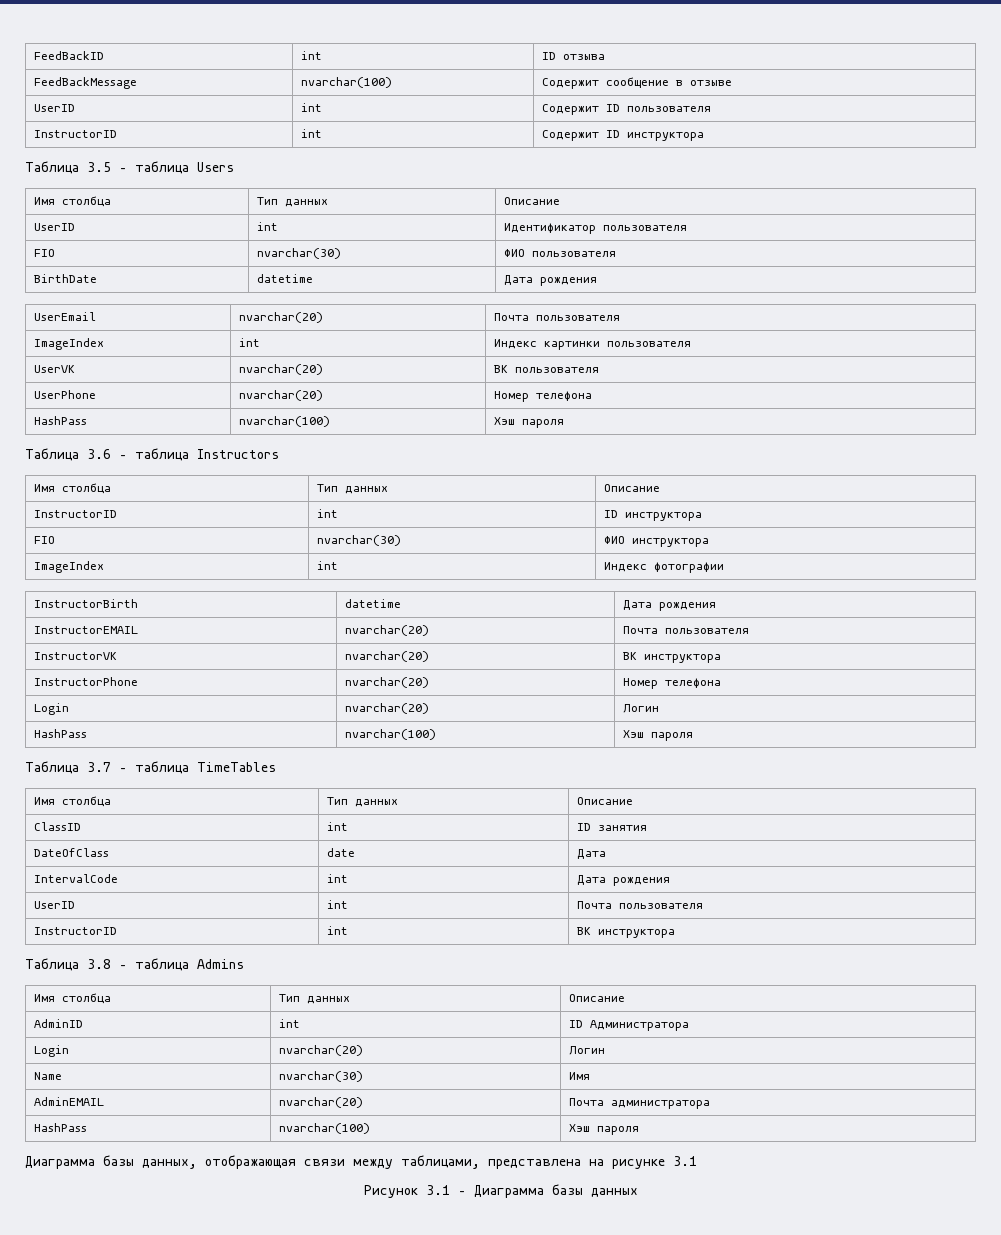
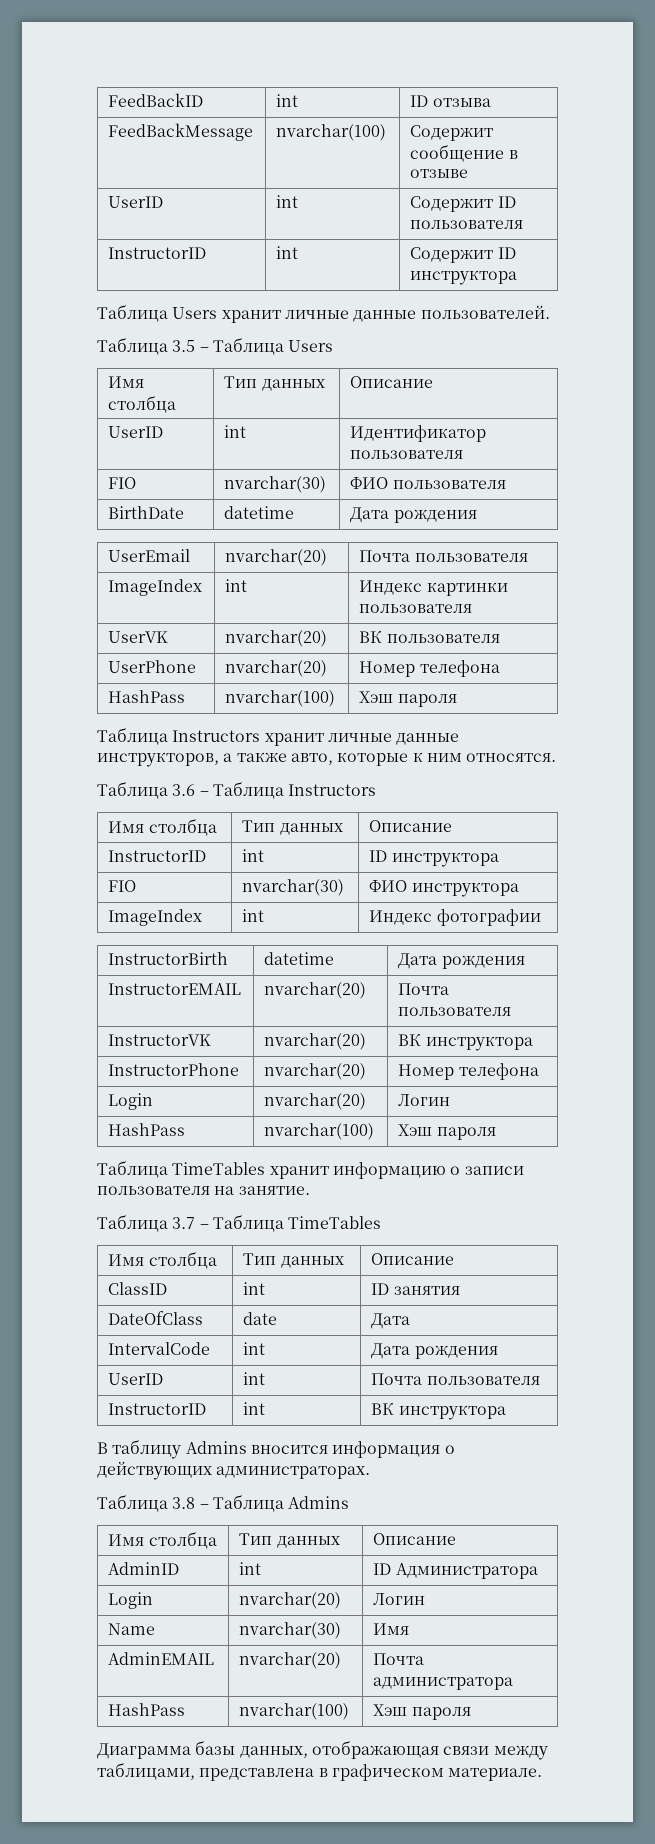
+ Таблица Users хранит личные данные пользователей.
- Таблица 3.5 – таблица Users
+ Таблица 3.5 – Таблица Users
+ Таблица Instructors хранит личные данные инструкторов, а также авто, которые к ним относятся.
- Таблица 3.6 – таблица Instructors
+ Таблица 3.6 – Таблица Instructors
+ Таблица TimeTables хранит информацию о записи пользователя на занятие.
- Таблица 3.7 – таблица TimeTables
+ Таблица 3.7 – Таблица TimeTables
+ В таблицу Admins вносится информация о действующих администраторах.
- Таблица 3.8 – таблица Admins
+ Таблица 3.8 – Таблица Admins
- Диаграмма базы данных, отображающая связи между таблицами, представлена на рисунке 3.1
- Рисунок 3.1 – Диаграмма базы данных
+ Диаграмма базы данных, отображающая связи между таблицами, представлена в графическом материале.

